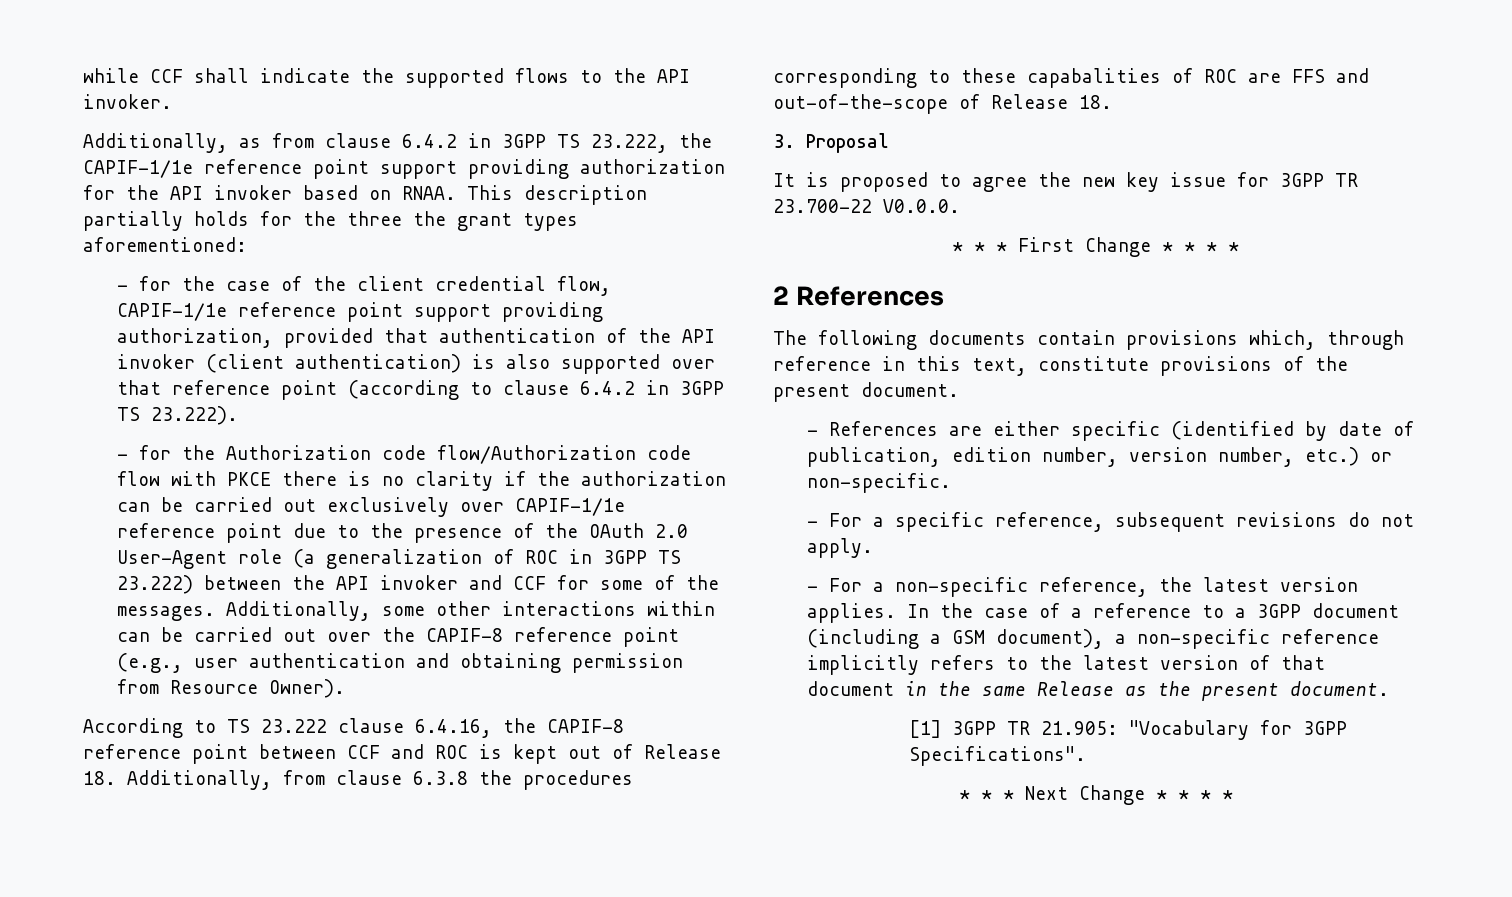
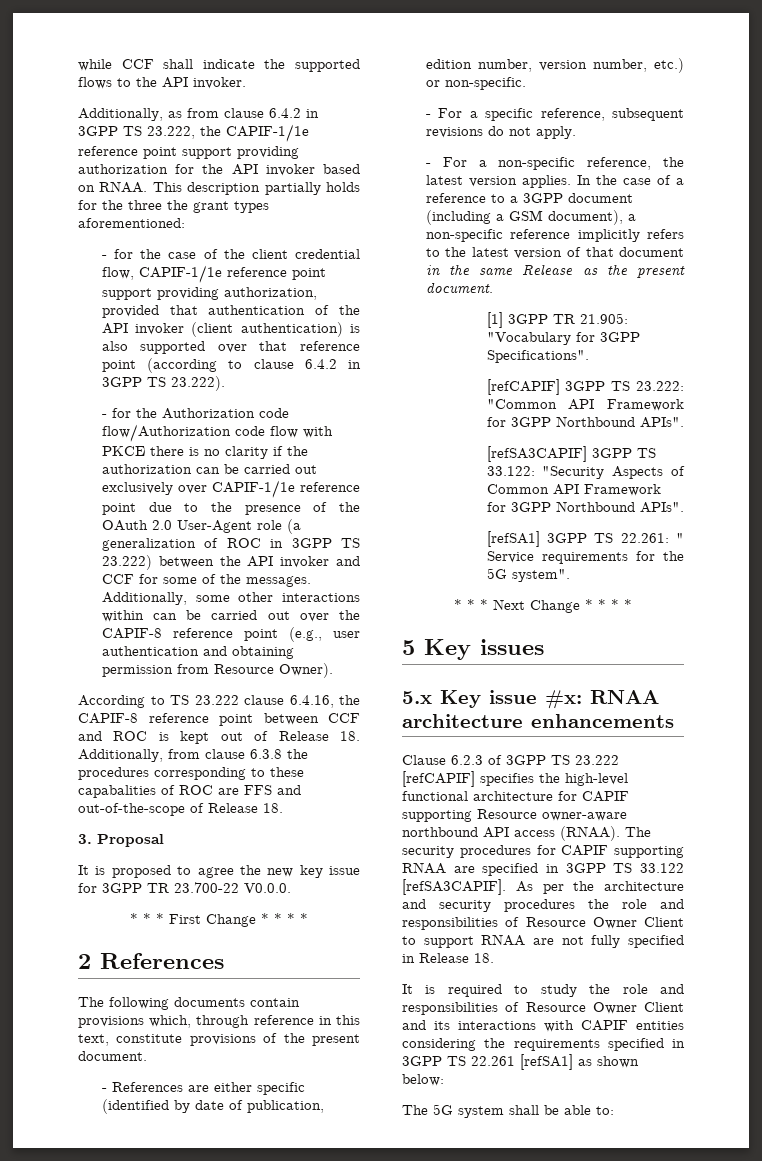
+ [refCAPIF] 3GPP TS 23.222: "Common API Framework for 3GPP Northbound APIs".
+ [refSA3CAPIF] 3GPP TS 33.122: "Security Aspects of Common API Framework for 3GPP Northbound APIs".
+ [refSA1] 3GPP TS 22.261: " Service requirements for the 5G system".
+ 5 Key issues
+ 5.x Key issue #x: RNAA architecture enhancements
+ Clause 6.2.3 of 3GPP TS 23.222 [refCAPIF] specifies the high-level functional architecture for CAPIF supporting Resource owner-aware northbound API access (RNAA). The security procedures for CAPIF supporting RNAA are specified in 3GPP TS 33.122 [refSA3CAPIF]. As per the architecture and security procedures the role and responsibilities of Resource Owner Client to support RNAA are not fully specified in Release 18.
+ It is required to study the role and responsibilities of Resource Owner Client and its interactions with CAPIF entities considering the requirements specified in 3GPP TS 22.261 [refSA1] as shown below:
+ The 5G system shall be able to:

